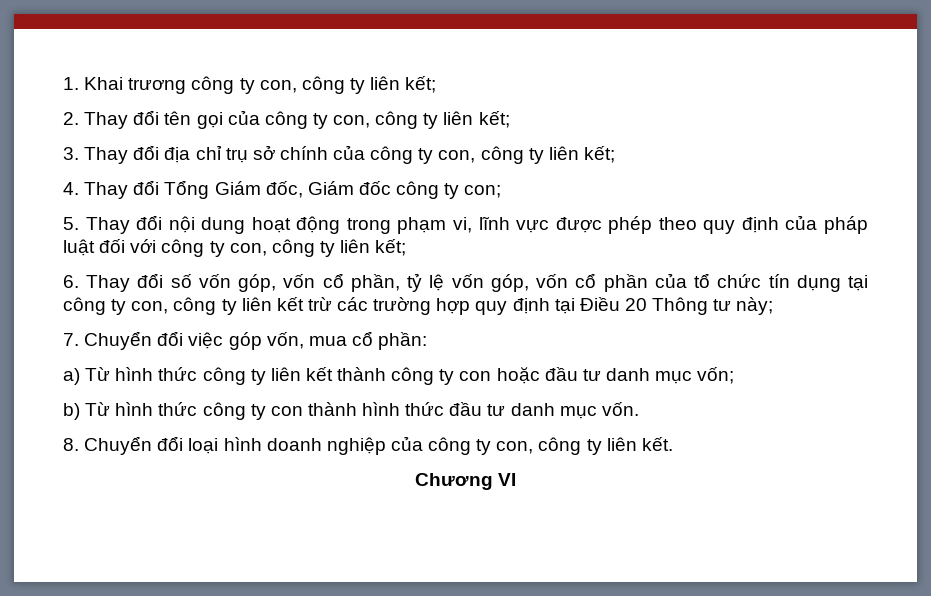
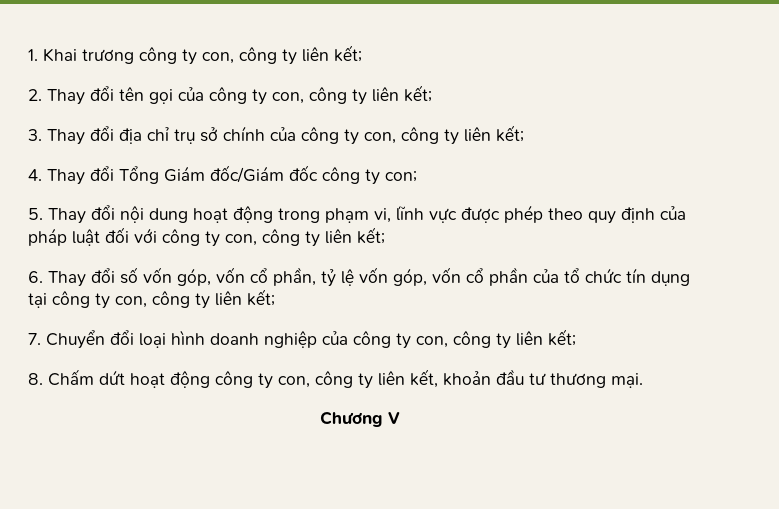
- 4. Thay đổi Tổng Giám đốc, Giám đốc công ty con;
+ 4. Thay đổi Tổng Giám đốc/Giám đốc công ty con;
- 6. Thay đổi số vốn góp, vốn cổ phần, tỷ lệ vốn góp, vốn cổ phần của tổ chức tín dụng tại công ty con, công ty liên kết trừ các trường hợp quy định tại Điều 20 Thông tư này;
- 7. Chuyển đổi việc góp vốn, mua cổ phần:
- a) Từ hình thức công ty liên kết thành công ty con hoặc đầu tư danh mục vốn;
- b) Từ hình thức công ty con thành hình thức đầu tư danh mục vốn.
- 8. Chuyển đổi loại hình doanh nghiệp của công ty con, công ty liên kết.
+ 6. Thay đổi số vốn góp, vốn cổ phần, tỷ lệ vốn góp, vốn cổ phần của tổ chức tín dụng tại công ty con, công ty liên kết;
+ 7. Chuyển đổi loại hình doanh nghiệp của công ty con, công ty liên kết;
+ 8. Chấm dứt hoạt động công ty con, công ty liên kết, khoản đầu tư thương mại.
- Chương VI
+ Chương V

